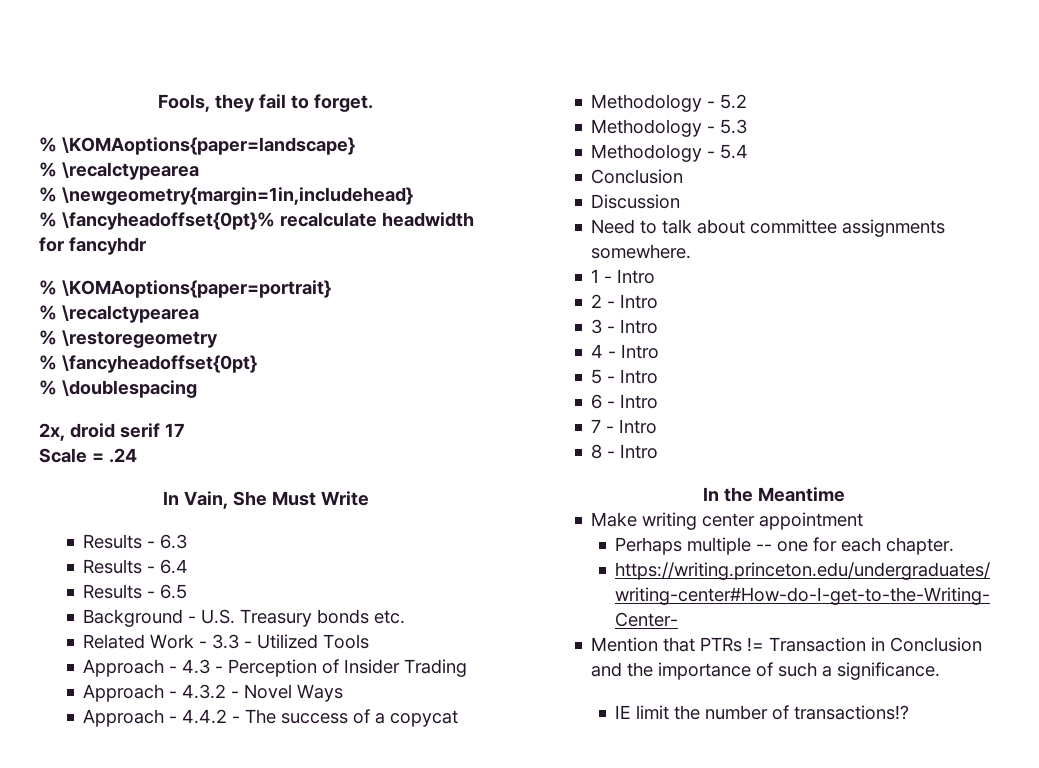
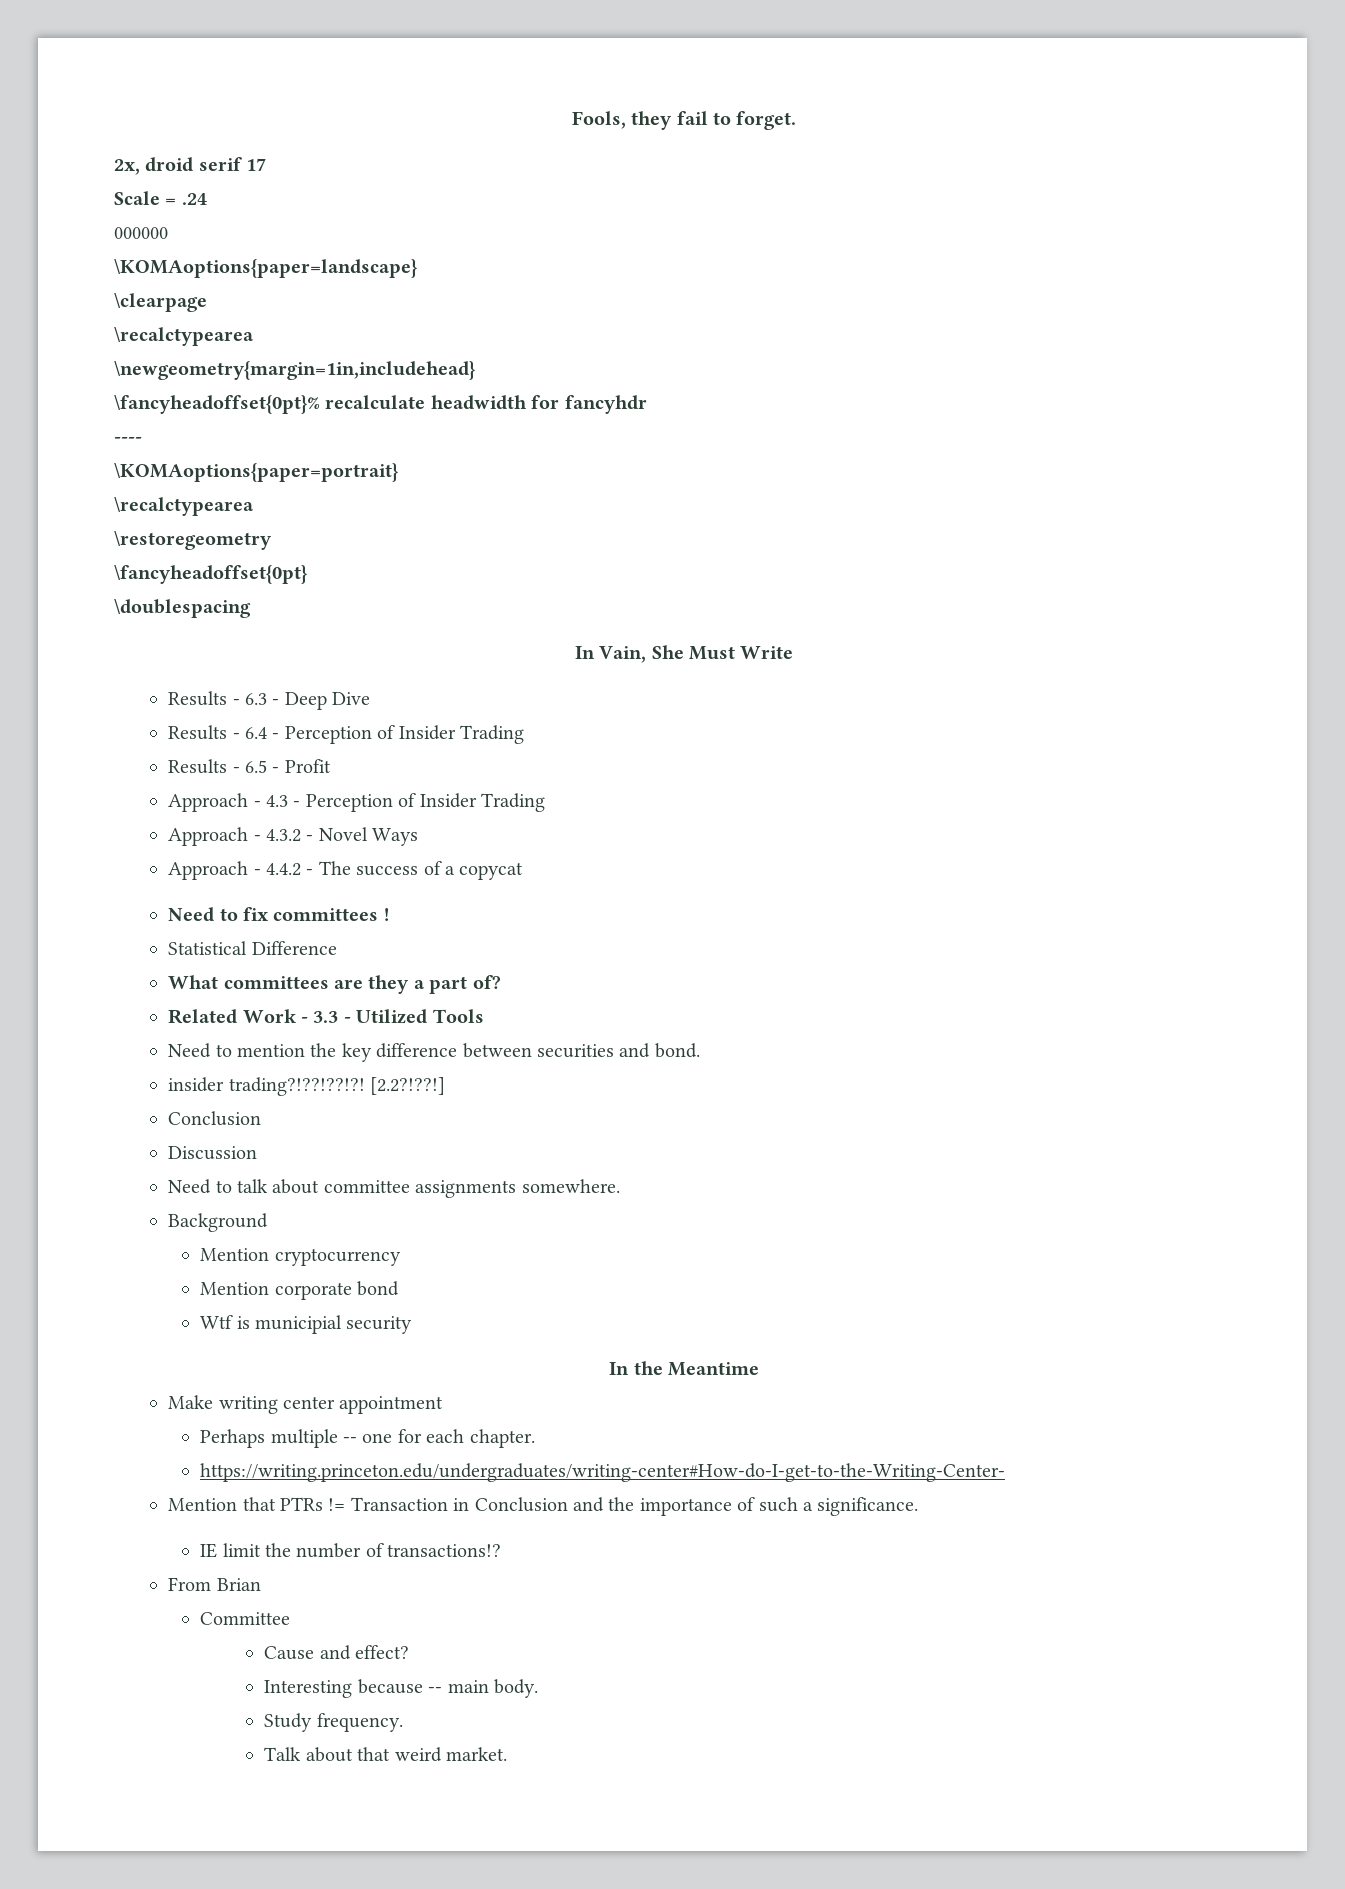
- % \KOMAoptions{paper=landscape}
- % \recalctypearea
- % \newgeometry{margin=1in,includehead}
- % \fancyheadoffset{0pt}% recalculate headwidth for fancyhdr
- % \KOMAoptions{paper=portrait}
- % \recalctypearea
- % \restoregeometry
- % \fancyheadoffset{0pt}
- % \doublespacing
+ 000000
+ \KOMAoptions{paper=landscape}
+ \clearpage
+ \recalctypearea
+ \newgeometry{margin=1in,includehead}
+ \fancyheadoffset{0pt}% recalculate headwidth for fancyhdr
+ ----
+ \KOMAoptions{paper=portrait}
+ \recalctypearea
+ \restoregeometry
+ \fancyheadoffset{0pt}
+ \doublespacing
- Results - 6.3
+ Results - 6.3 - Deep Dive
- Results - 6.4
- Results - 6.5
- Background - U.S. Treasury bonds etc.
- Related Work - 3.3 - Utilized Tools
+ Results - 6.4 - Perception of Insider Trading
+ Results - 6.5 - Profit
- Methodology - 5.2
- Methodology - 5.3
- Methodology - 5.4
+ Need to fix committees !
+ Statistical Difference
+ What committees are they a part of?
+ Related Work - 3.3 - Utilized Tools
+ Need to mention the key difference between securities and bond.
+ insider trading?!??!??!?! [2.2?!??!]
- 1 - Intro
- 2 - Intro
- 3 - Intro
- 4 - Intro
- 5 - Intro
- 6 - Intro
- 7 - Intro
- 8 - Intro
+ Background
+ Mention cryptocurrency
+ Mention corporate bond
+ Wtf is municipial security
+ From Brian
+ Committee
+ Cause and effect?
+ Interesting because -- main body.
+ Study frequency.
+ Talk about that weird market.

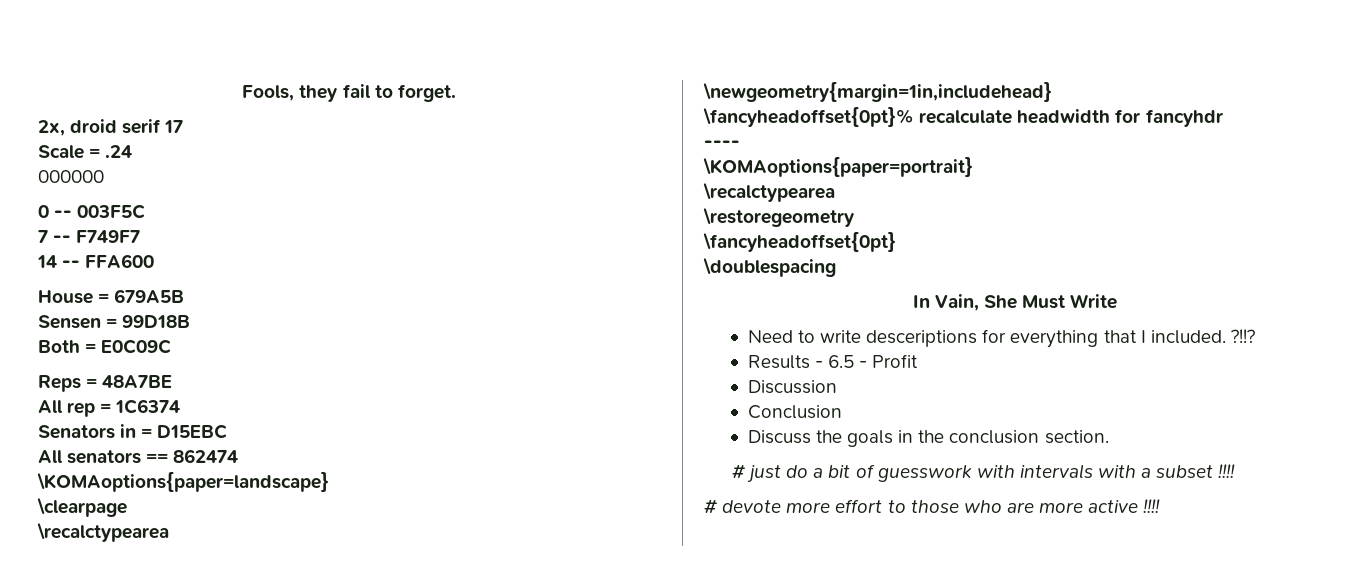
+ 0 -- 003F5C
+ 7 -- F749F7
+ 14 -- FFA600
+ House = 679A5B
+ Sensen = 99D18B
+ Both = E0C09C
+ Reps = 48A7BE
+ All rep = 1C6374
+ Senators in = D15EBC
+ All senators == 862474
- Results - 6.3 - Deep Dive
- Results - 6.4 - Perception of Insider Trading
+ Need to write desceriptions for everything that I included. ?!!?
- Approach - 4.3 - Perception of Insider Trading
- Approach - 4.3.2 - Novel Ways
- Approach - 4.4.2 - The success of a copycat
- Need to fix committees !
- Statistical Difference
- What committees are they a part of?
- Related Work - 3.3 - Utilized Tools
- Need to mention the key difference between securities and bond.
- insider trading?!??!??!?! [2.2?!??!]
+ Discussion
  Conclusion
- Discussion
- Need to talk about committee assignments somewhere.
- Background
- Mention cryptocurrency
- Mention corporate bond
- Wtf is municipial security
- In the Meantime
- Make writing center appointment
- Perhaps multiple -- one for each chapter.
- https://writing.princeton.edu/undergraduates/writing-center#How-do-I-get-to-the-Writing-Center-
- Mention that PTRs != Transaction in Conclusion and the importance of such a significance.
- IE limit the number of transactions!?
- From Brian
- Committee
- Cause and effect?
- Interesting because -- main body.
- Study frequency.
- Talk about that weird market.
+ Discuss the goals in the conclusion section.
+ # just do a bit of guesswork with intervals with a subset !!!!
+ # devote more effort to those who are more active !!!!

